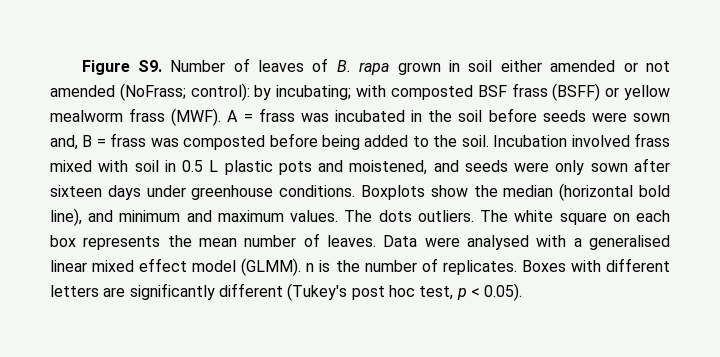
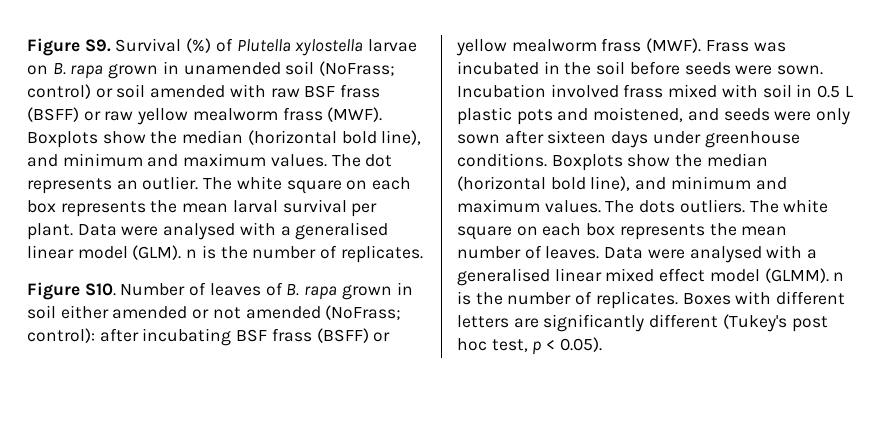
- Figure S9. Number of leaves of B. rapa grown in soil either amended or not amended (NoFrass; control): by incubating; with composted BSF frass (BSFF) or yellow mealworm frass (MWF).
+ Figure S9. Survival (%) of Plutella xylostella larvae on B. rapa grown in unamended soil (NoFrass; control) or soil amended with raw BSF frass (BSFF) or raw yellow mealworm frass (MWF). Boxplots show the median (horizontal bold line), and minimum and maximum values. The dot represents an outlier. The white square on each box represents the mean larval survival per plant. Data were analysed with a generalised linear model (GLM). n is the number of replicates.
+ Figure S10. Number of leaves of B. rapa grown in soil either amended or not amended (NoFrass; control): after incubating BSF frass (BSFF) or yellow mealworm frass (MWF).
- A = frass was incubated in the soil before seeds were sown and, B = frass was composted before being added to the soil.
+ Frass was incubated in the soil before seeds were sown.

